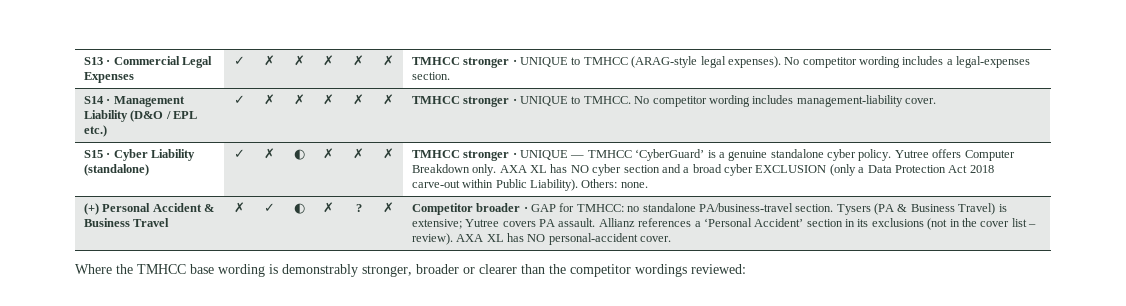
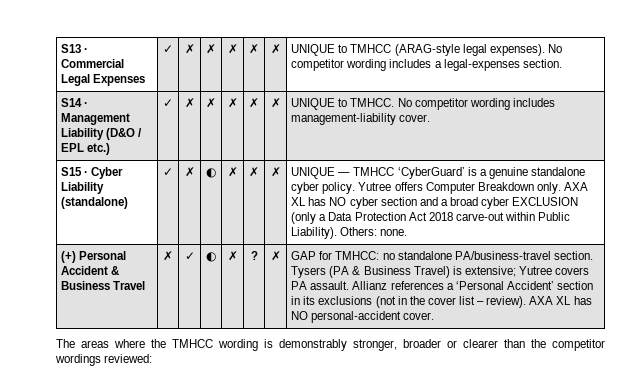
- S13 · Commercial Legal Expenses | ✓ | ✗ | ✗ | ✗ | ✗ | ✗ | TMHCC stronger · UNIQUE to TMHCC (ARAG-style legal expenses). No competitor wording includes a legal-expenses section.
+ S13 · Commercial Legal Expenses | ✓ | ✗ | ✗ | ✗ | ✗ | ✗ | UNIQUE to TMHCC (ARAG-style legal expenses). No competitor wording includes a legal-expenses section.
- S14 · Management Liability (D&O / EPL etc.) | ✓ | ✗ | ✗ | ✗ | ✗ | ✗ | TMHCC stronger · UNIQUE to TMHCC. No competitor wording includes management-liability cover.
+ S14 · Management Liability (D&O / EPL etc.) | ✓ | ✗ | ✗ | ✗ | ✗ | ✗ | UNIQUE to TMHCC. No competitor wording includes management-liability cover.
- TMHCC stronger · UNIQUE — TMHCC ‘CyberGuard’ is a genuine standalone cyber policy.
+ UNIQUE — TMHCC ‘CyberGuard’ is a genuine standalone cyber policy.
- Competitor broader · GAP for TMHCC: no standalone PA/business-travel section.
+ GAP for TMHCC: no standalone PA/business-travel section.
- Where the TMHCC base wording is demonstrably stronger, broader or clearer than the competitor wordings reviewed:
+ The areas where the TMHCC wording is demonstrably stronger, broader or clearer than the competitor wordings reviewed:

